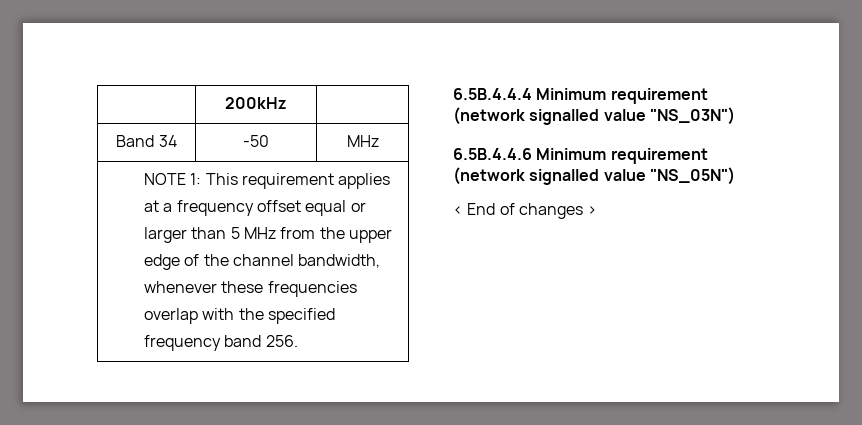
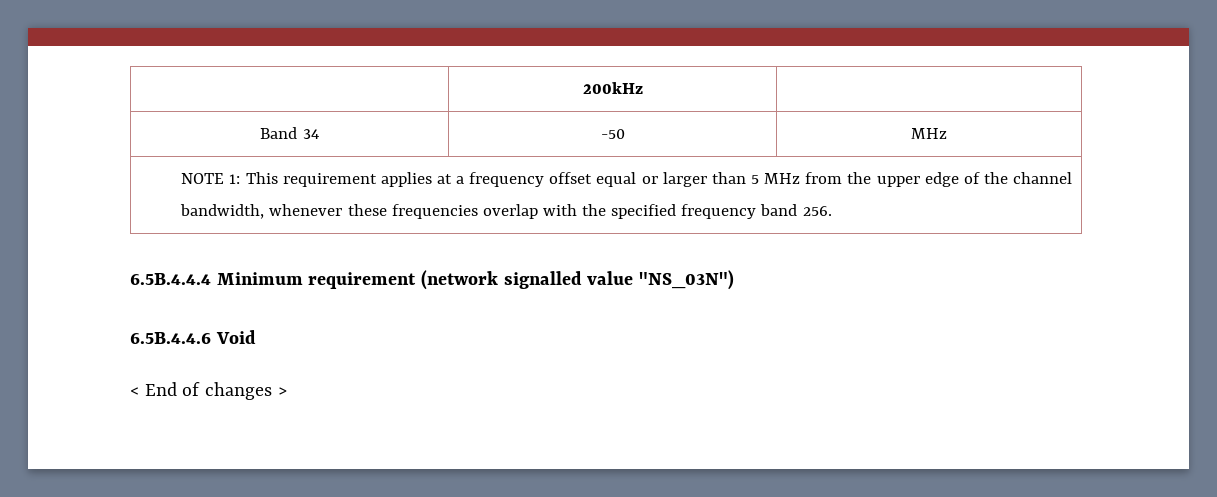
- 6.5B.4.4.6 Minimum requirement (network signalled value "NS_05N")
+ 6.5B.4.4.6 Void

